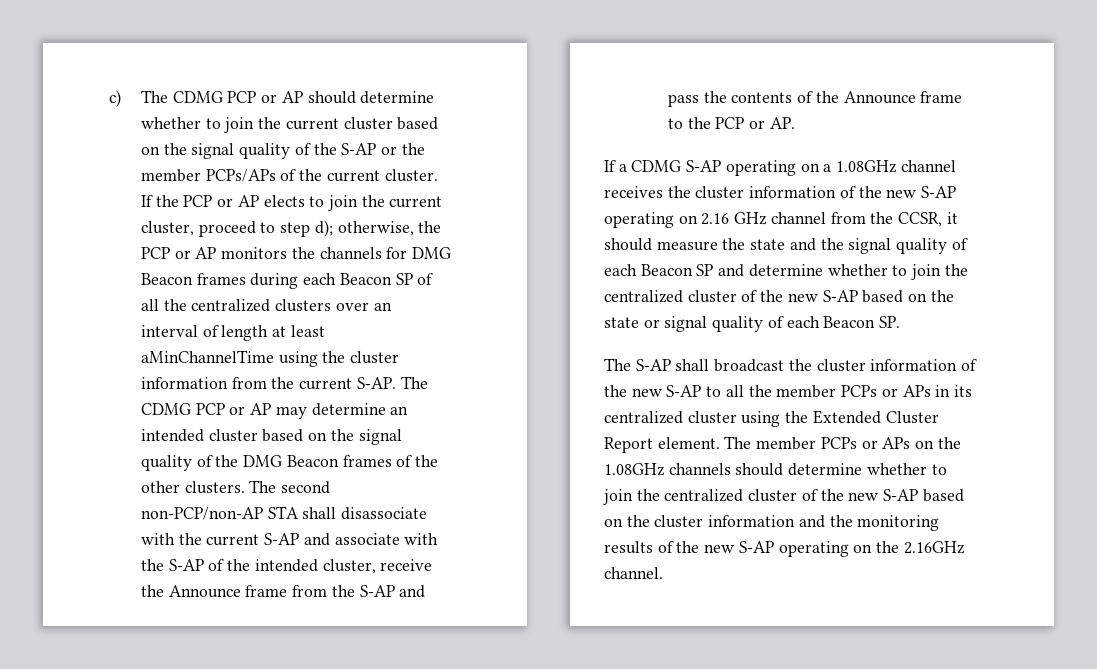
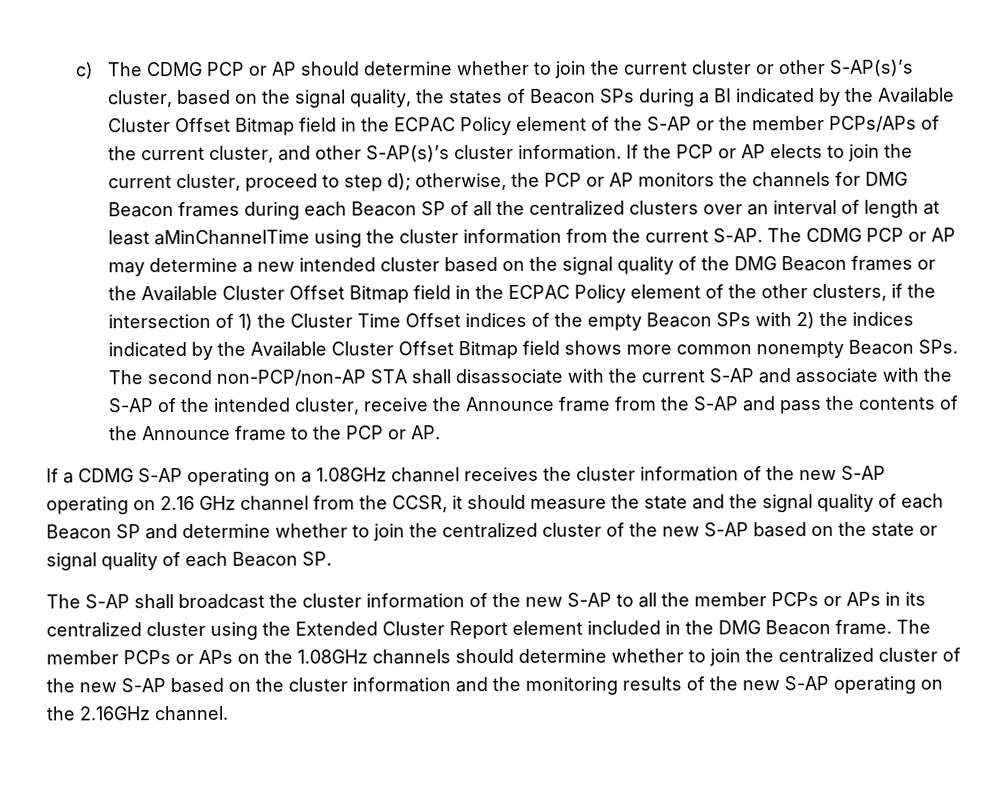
- c) The CDMG PCP or AP should determine whether to join the current cluster based on the signal quality of the S-AP or the member PCPs/APs of the current cluster.
+ c) The CDMG PCP or AP should determine whether to join the current cluster or other S-AP(s)’s cluster, based on the signal quality, the states of Beacon SPs during a BI indicated by the Available Cluster Offset Bitmap field in the ECPAC Policy element of the S-AP or the member PCPs/APs of the current cluster, and other S-AP(s)’s cluster information.
- The CDMG PCP or AP may determine an intended cluster based on the signal quality of the DMG Beacon frames of the other clusters. The second non-PCP/non-AP STA shall disassociate with the current S-AP and associate with the S-AP of the intended cluster, receive the Announce frame from the S-AP and pass the contents of the Announce frame to the PCP or AP.
+ The CDMG PCP or AP may determine a new intended cluster based on the signal quality of the DMG Beacon frames or the Available Cluster Offset Bitmap field in the ECPAC Policy element of the other clusters, if the intersection of 1) the Cluster Time Offset indices of the empty Beacon SPs with 2) the indices indicated by the Available Cluster Offset Bitmap field shows more common nonempty Beacon SPs. The second non-PCP/non-AP STA shall disassociate with the current S-AP and associate with the S-AP of the intended cluster, receive the Announce frame from the S-AP and pass the contents of the Announce frame to the PCP or AP.
- The S-AP shall broadcast the cluster information of the new S-AP to all the member PCPs or APs in its centralized cluster using the Extended Cluster Report element.
+ The S-AP shall broadcast the cluster information of the new S-AP to all the member PCPs or APs in its centralized cluster using the Extended Cluster Report element included in the DMG Beacon frame.

